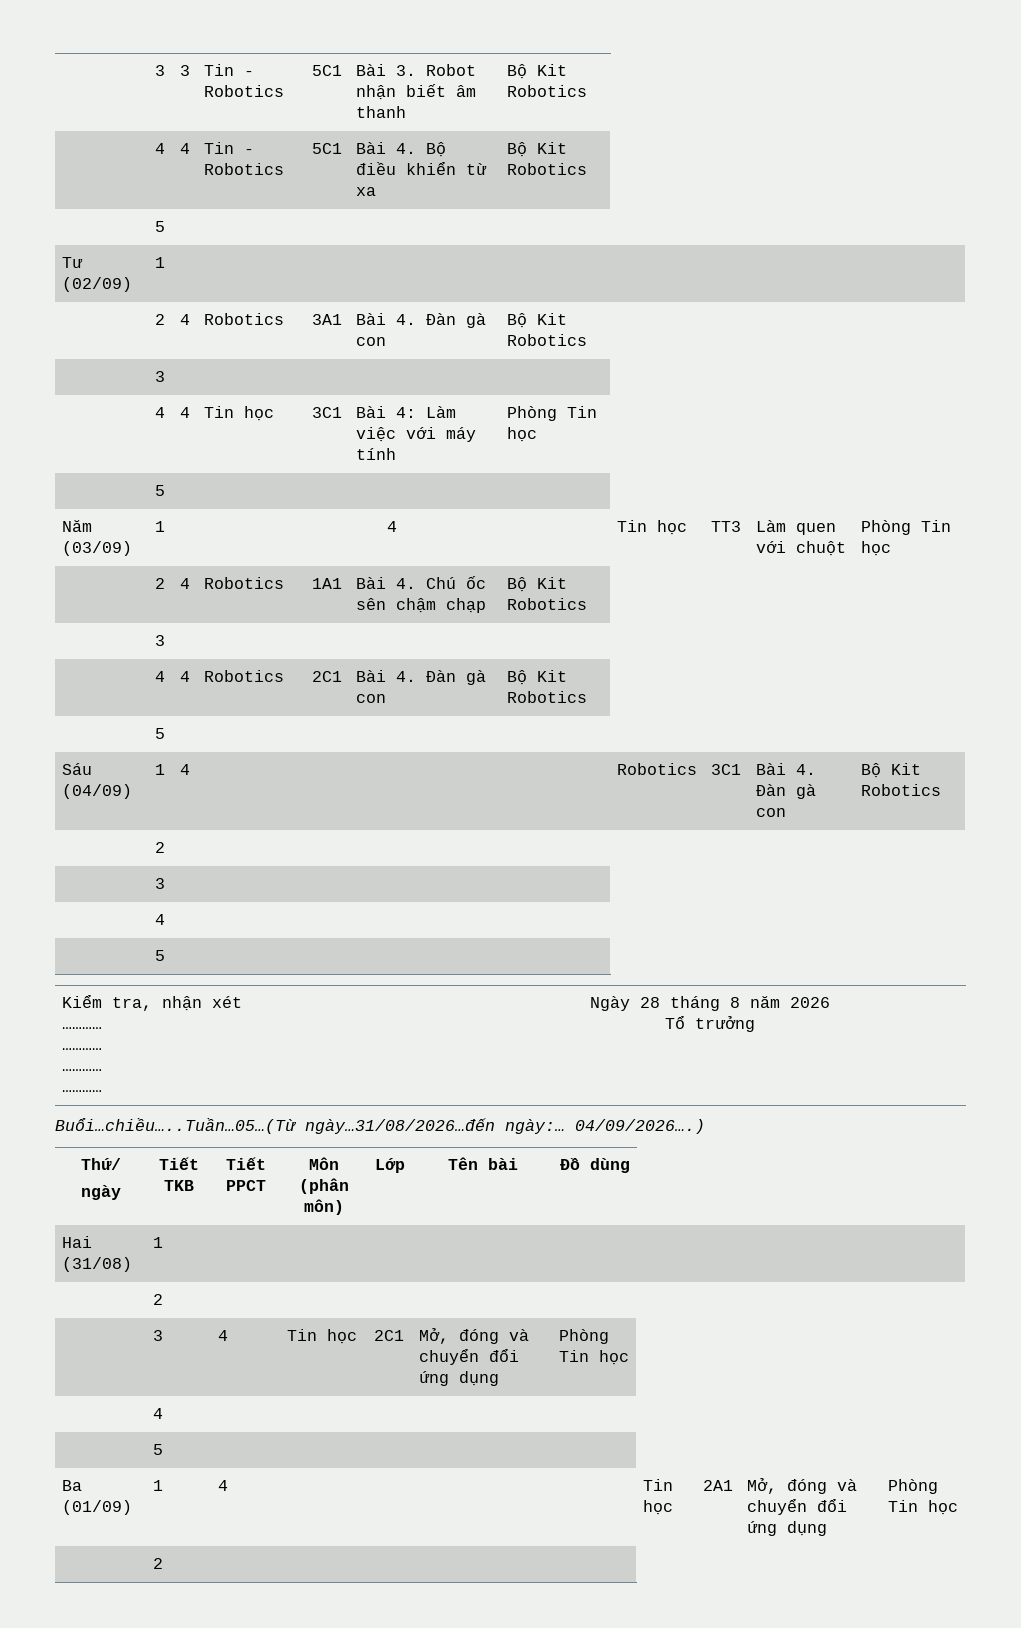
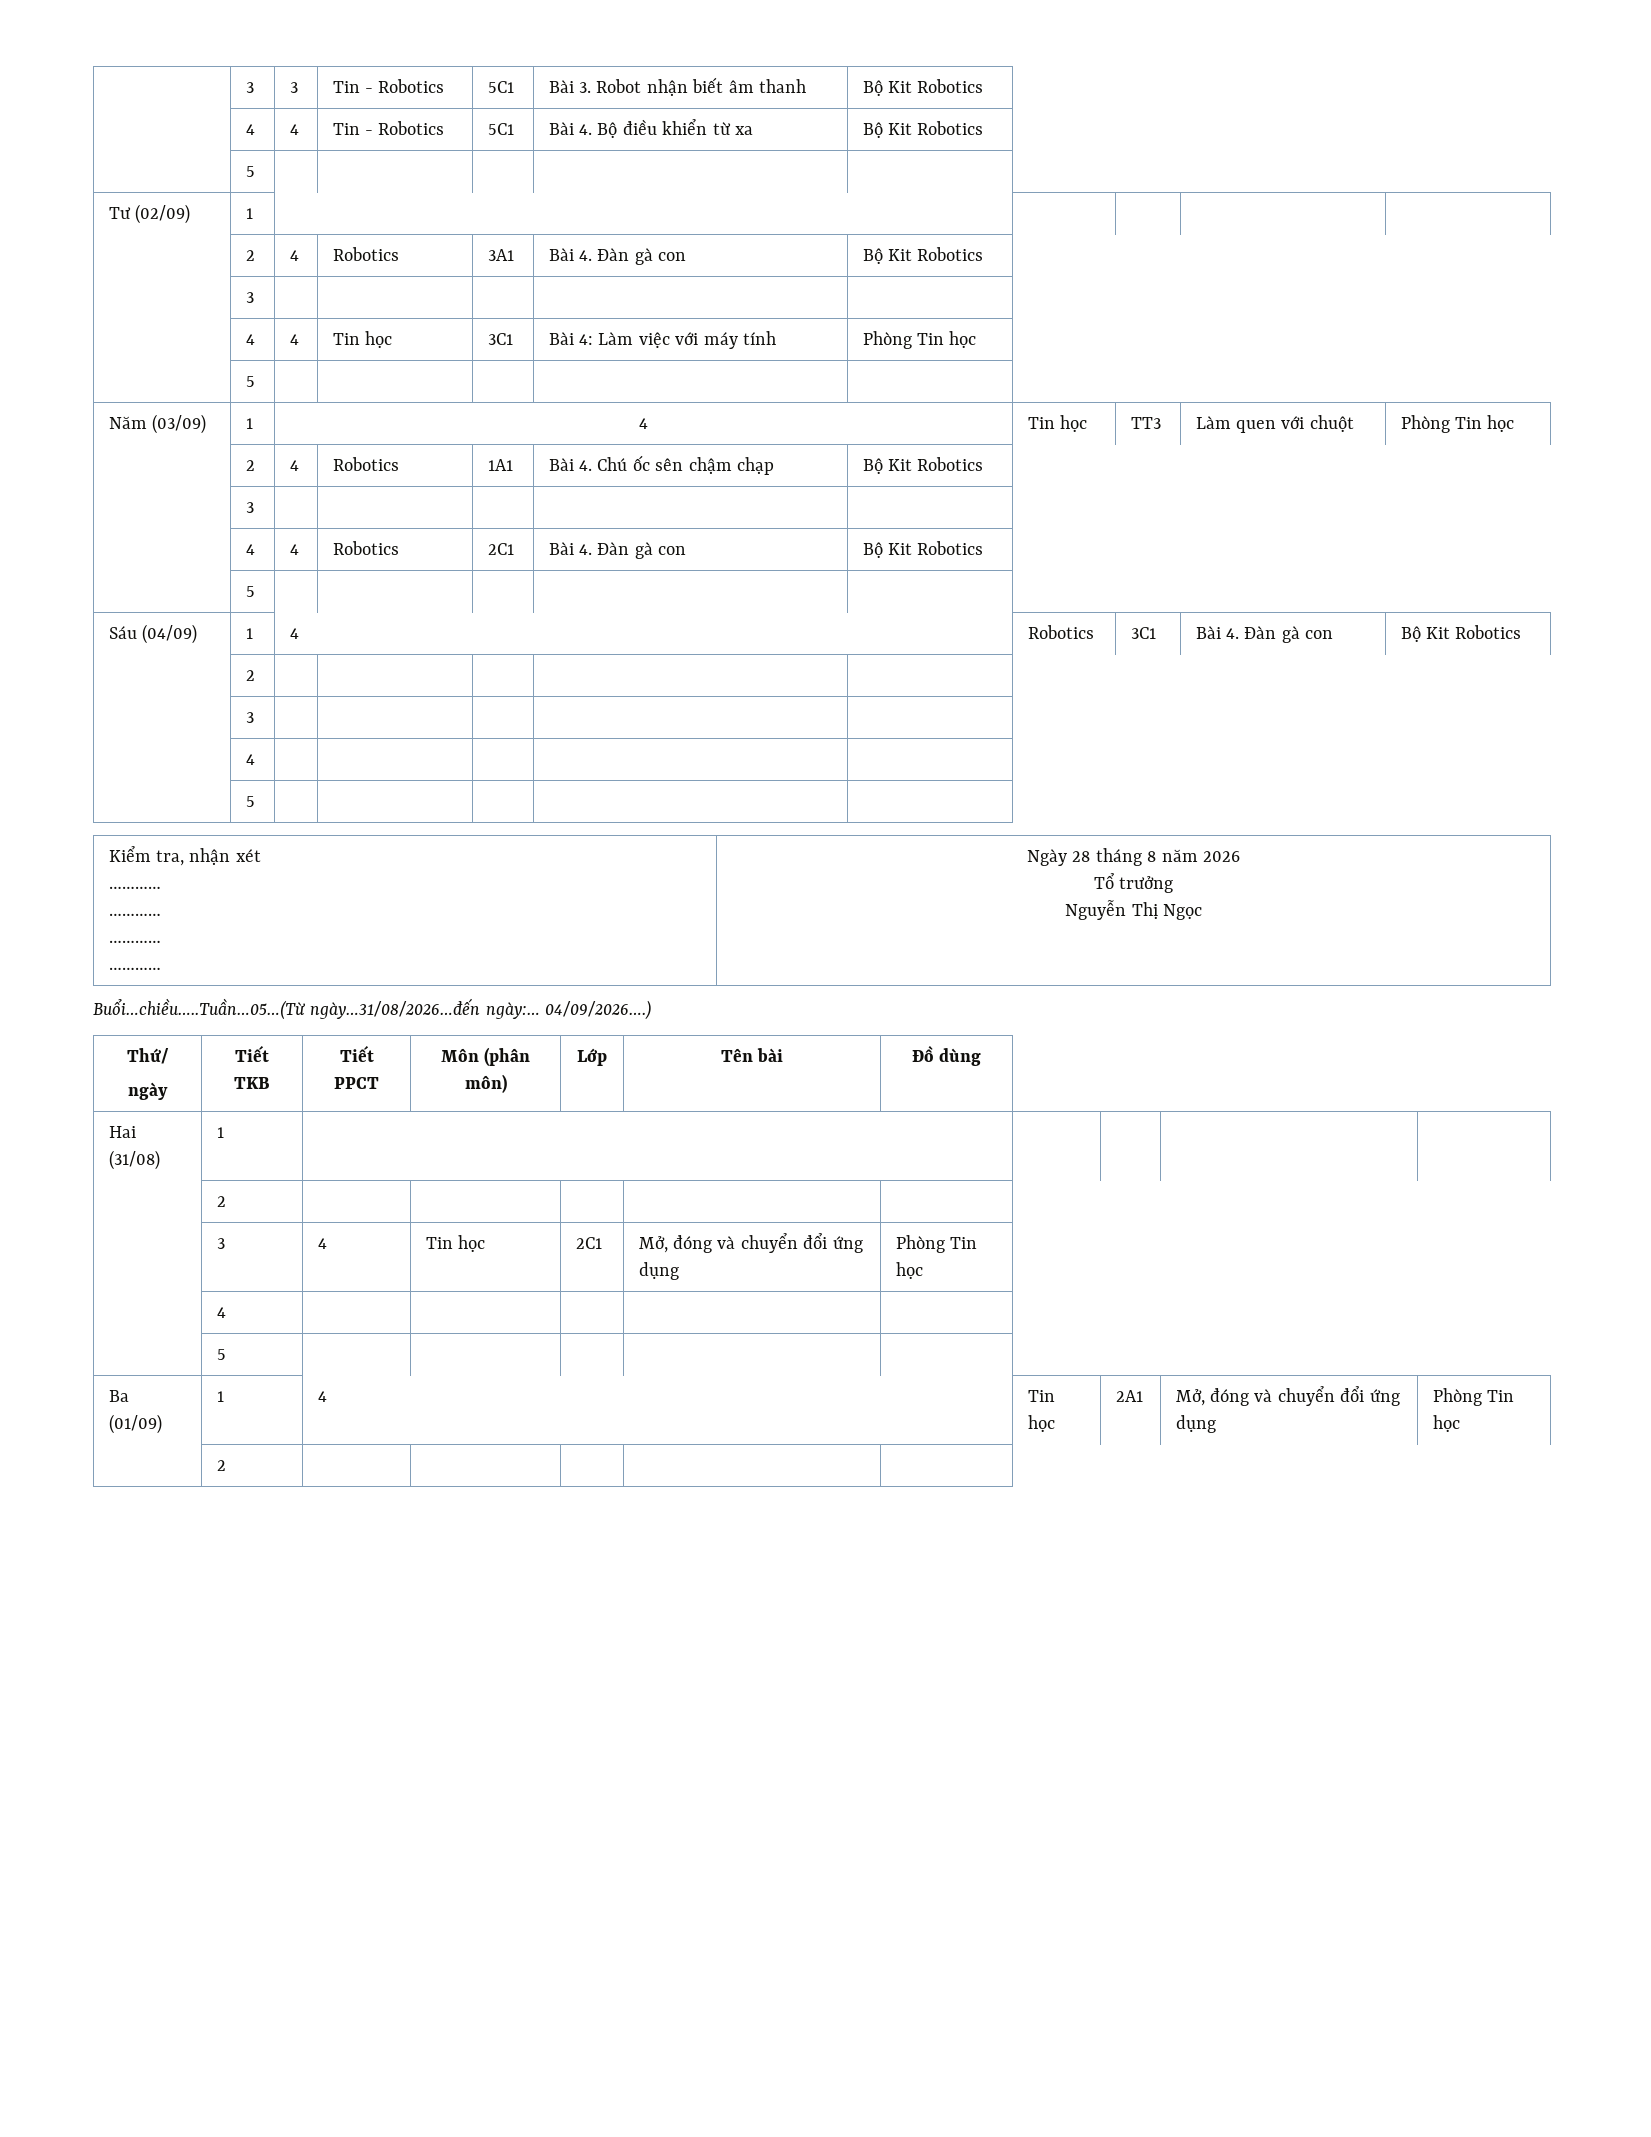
  Kiểm tra, nhận xét
  …………
  …………
  …………
  ………… | Ngày 28 tháng 8 năm 2026
  Tổ trưởng
+ Nguyễn Thị Ngọc

